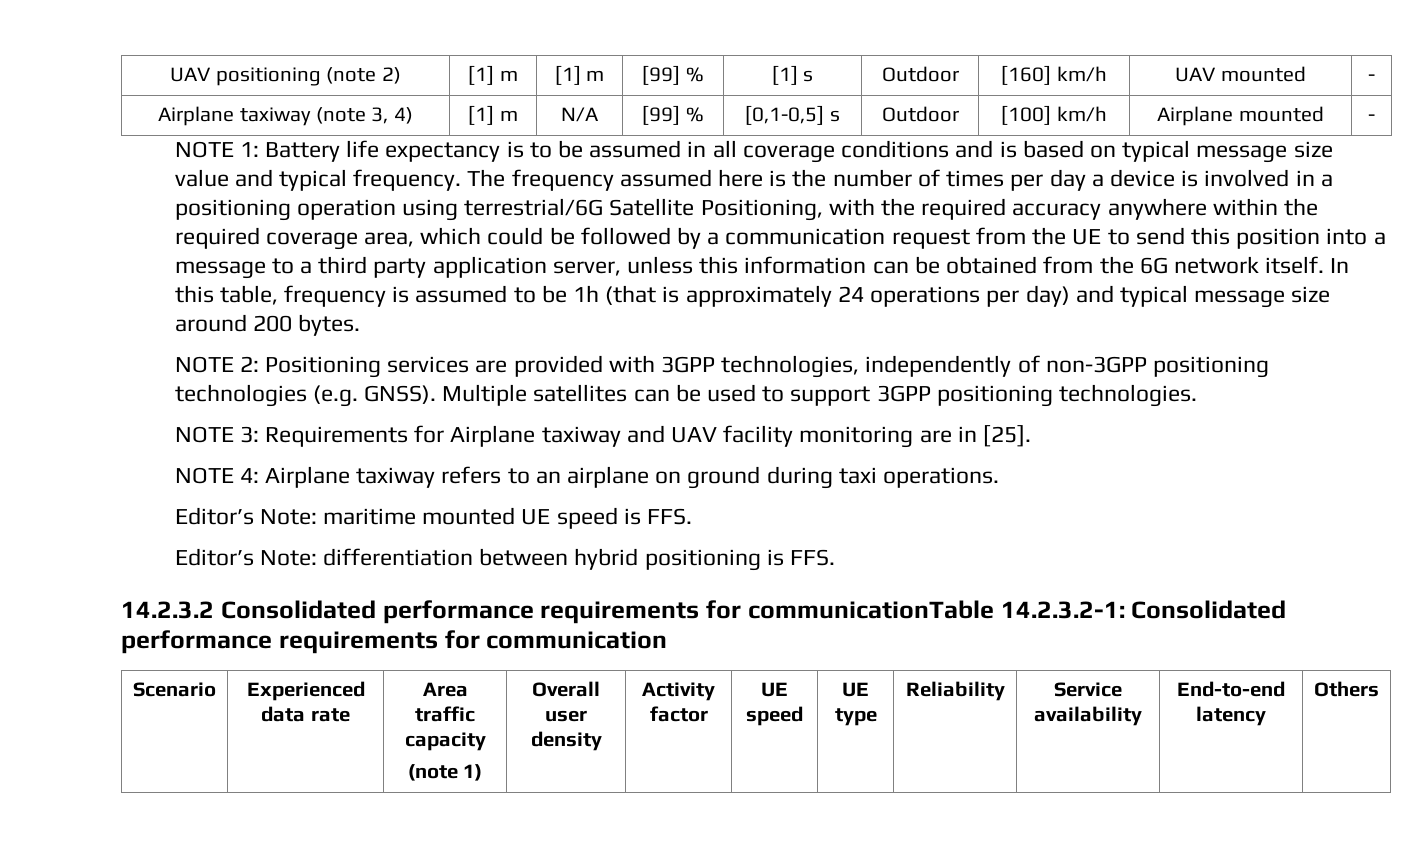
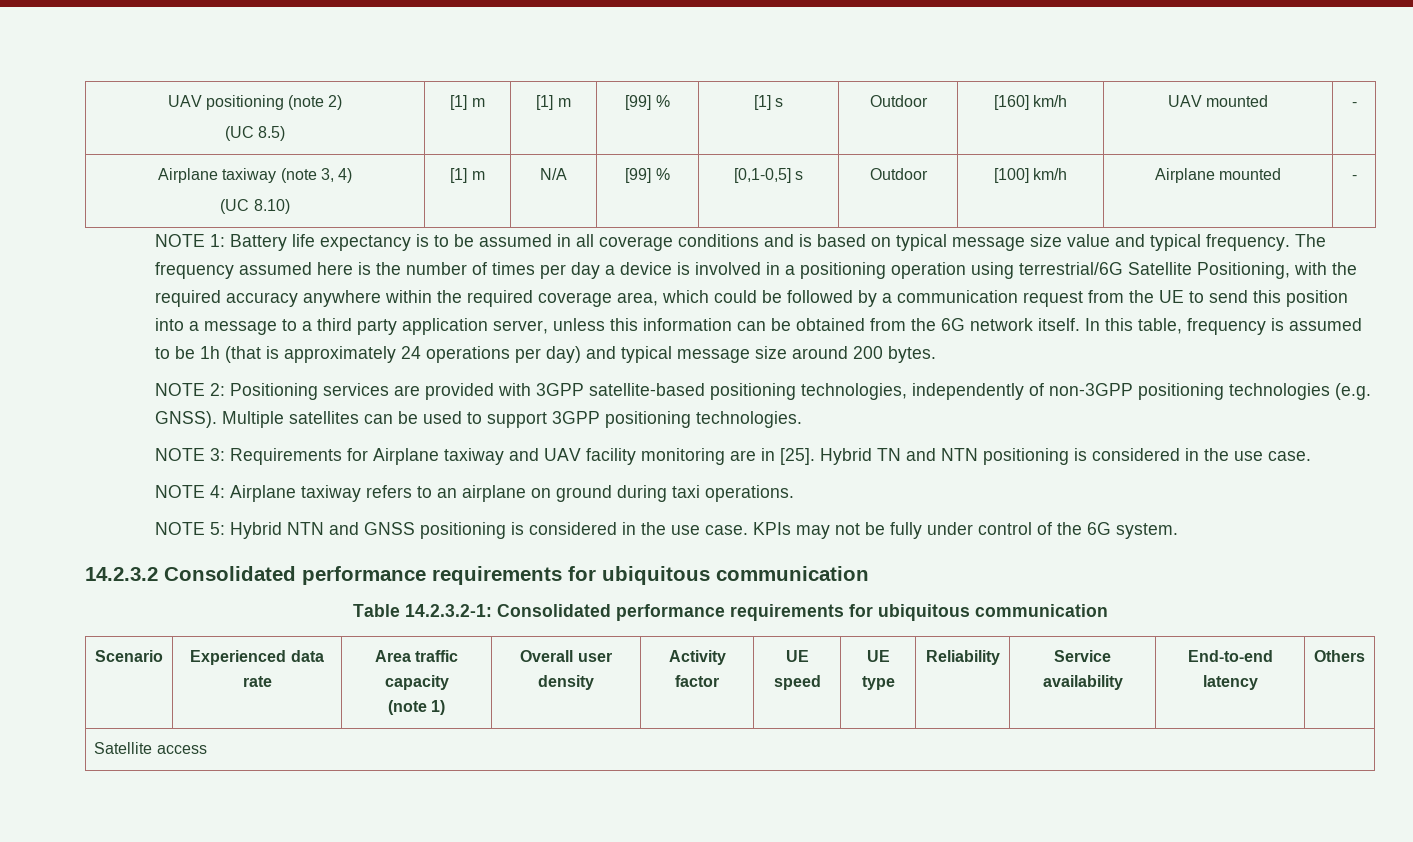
- UAV positioning (note 2) | [1] m | [1] m | [99] % | [1] s | Outdoor | [160] km/h | UAV mounted | -
+ UAV positioning (note 2)
+ (UC 8.5) | [1] m | [1] m | [99] % | [1] s | Outdoor | [160] km/h | UAV mounted | -
- Airplane taxiway (note 3, 4) | [1] m | N/A | [99] % | [0,1-0,5] s | Outdoor | [100] km/h | Airplane mounted | -
+ Airplane taxiway (note 3, 4)
+ (UC 8.10) | [1] m | N/A | [99] % | [0,1-0,5] s | Outdoor | [100] km/h | Airplane mounted | -
- NOTE 2: Positioning services are provided with 3GPP technologies, independently of non-3GPP positioning technologies (e.g. GNSS).
+ NOTE 2: Positioning services are provided with 3GPP satellite-based positioning technologies, independently of non-3GPP positioning technologies (e.g. GNSS).
+ Hybrid TN and NTN positioning is considered in the use case.
- Editor’s Note: maritime mounted UE speed is FFS.
- Editor’s Note: differentiation between hybrid positioning is FFS.
+ NOTE 5: Hybrid NTN and GNSS positioning is considered in the use case. KPIs may not be fully under control of the 6G system.
- 14.2.3.2 Consolidated performance requirements for communicationTable 14.2.3.2-1: Consolidated performance requirements for communication
+ 14.2.3.2 Consolidated performance requirements for ubiquitous communication
+ Table 14.2.3.2-1: Consolidated performance requirements for ubiquitous communication
+ Satellite access

